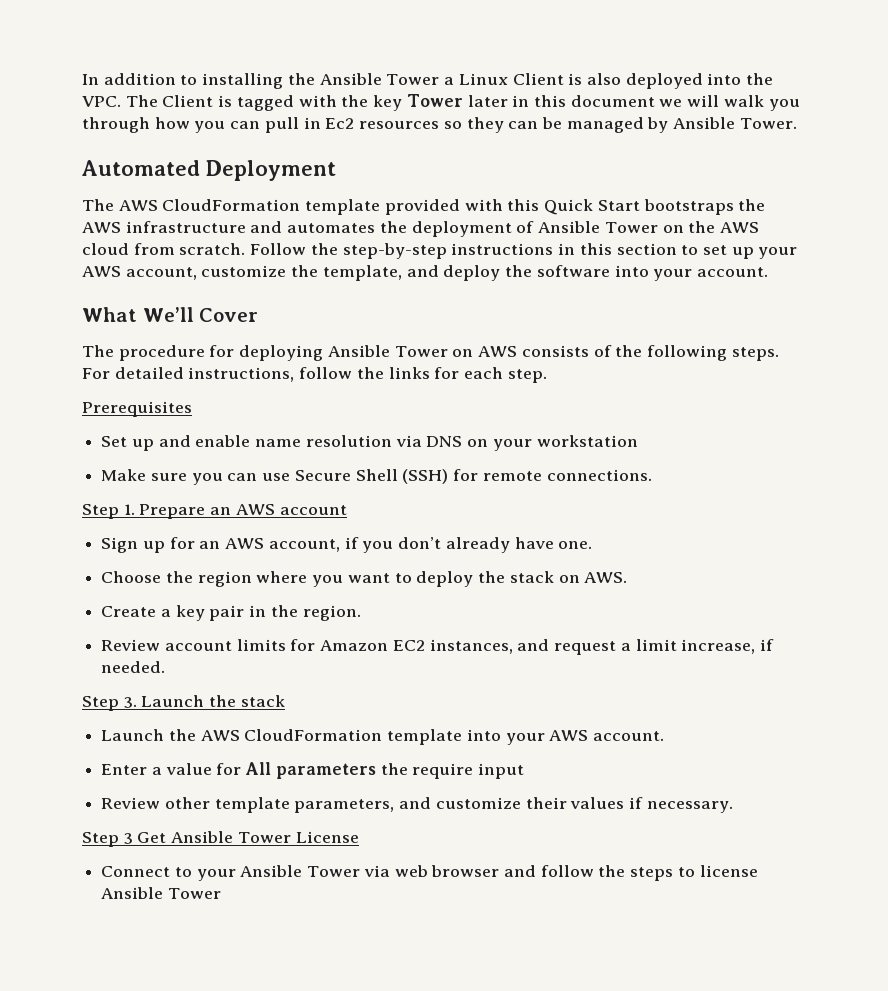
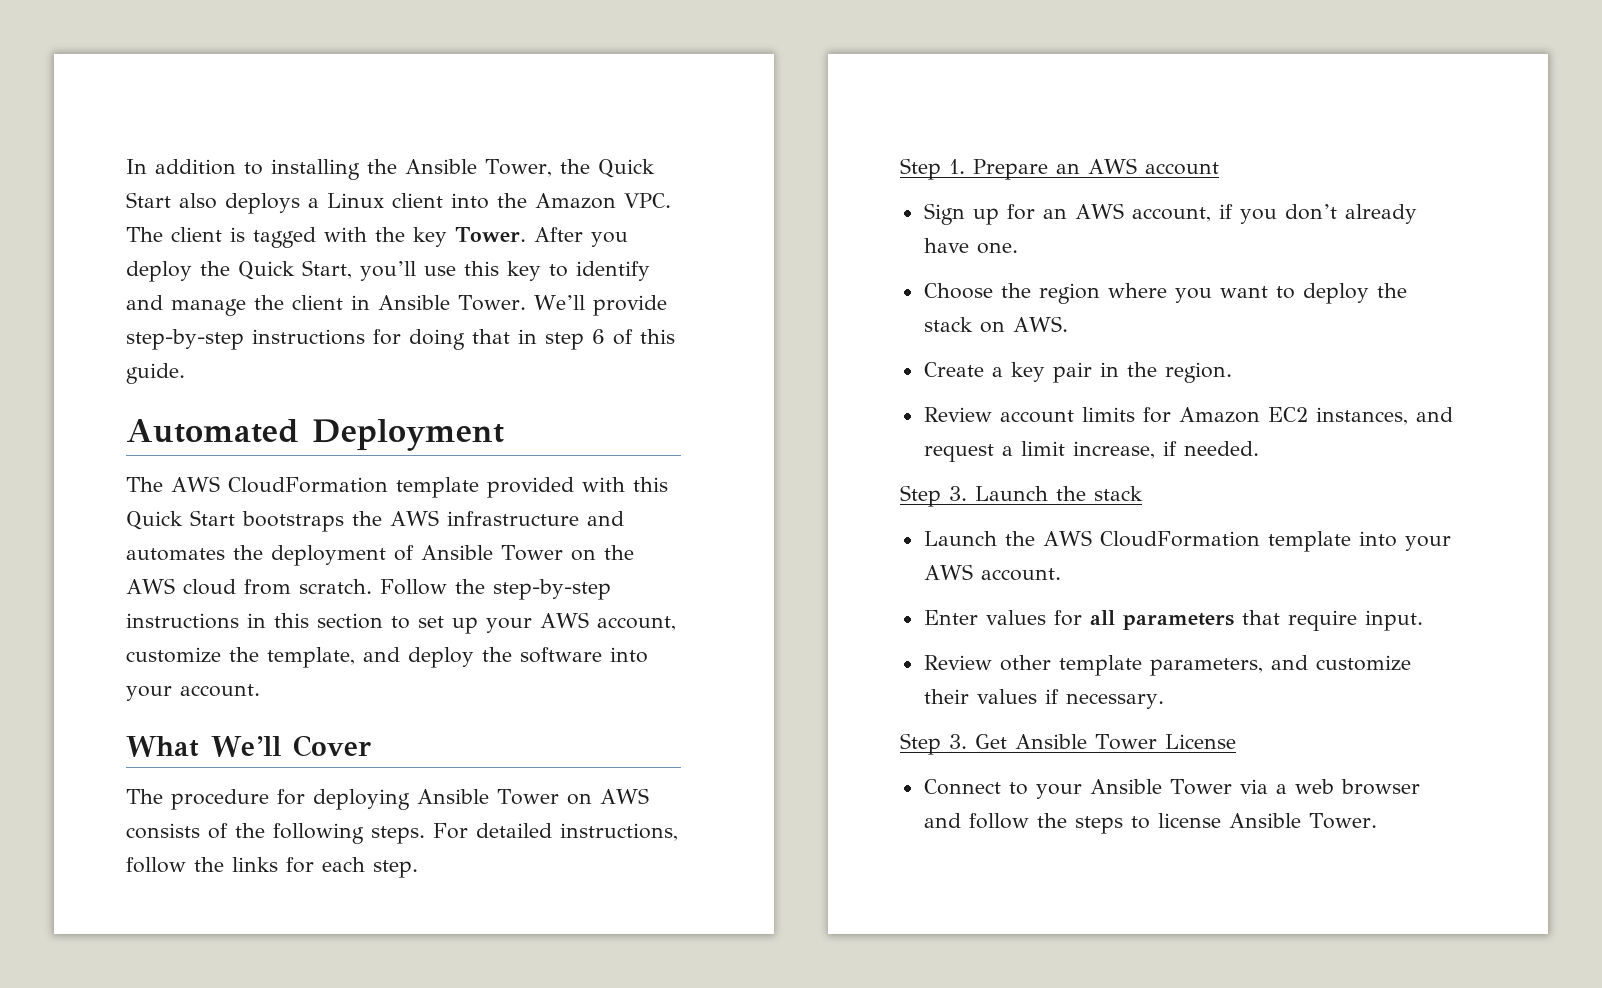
- In addition to installing the Ansible Tower a Linux Client is also deployed into the VPC. The Client is tagged with the key Tower later in this document we will walk you through how you can pull in Ec2 resources so they can be managed by Ansible Tower.
+ In addition to installing the Ansible Tower, the Quick Start also deploys a Linux client into the Amazon VPC. The client is tagged with the key Tower. After you deploy the Quick Start, you’ll use this key to identify and manage the client in Ansible Tower. We’ll provide step-by-step instructions for doing that in step 6 of this guide.
- Prerequisites
- Set up and enable name resolution via DNS on your workstation
- Make sure you can use Secure Shell (SSH) for remote connections.
- Enter a value for All parameters the require input
+ Enter values for all parameters that require input.
- Step 3 Get Ansible Tower License
+ Step 3. Get Ansible Tower License
- Connect to your Ansible Tower via web browser and follow the steps to license Ansible Tower
+ Connect to your Ansible Tower via a web browser and follow the steps to license Ansible Tower.

